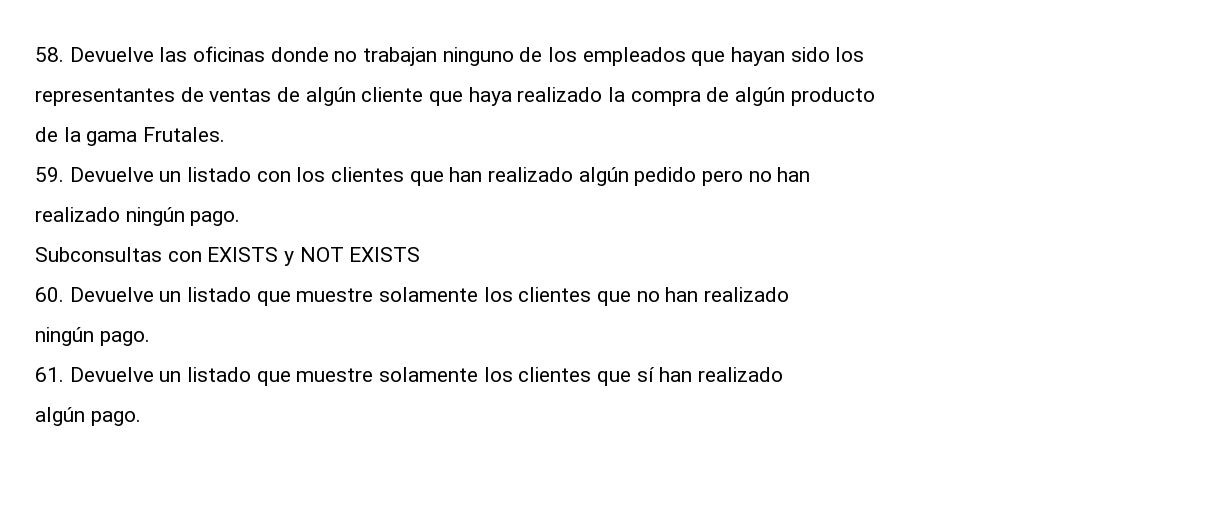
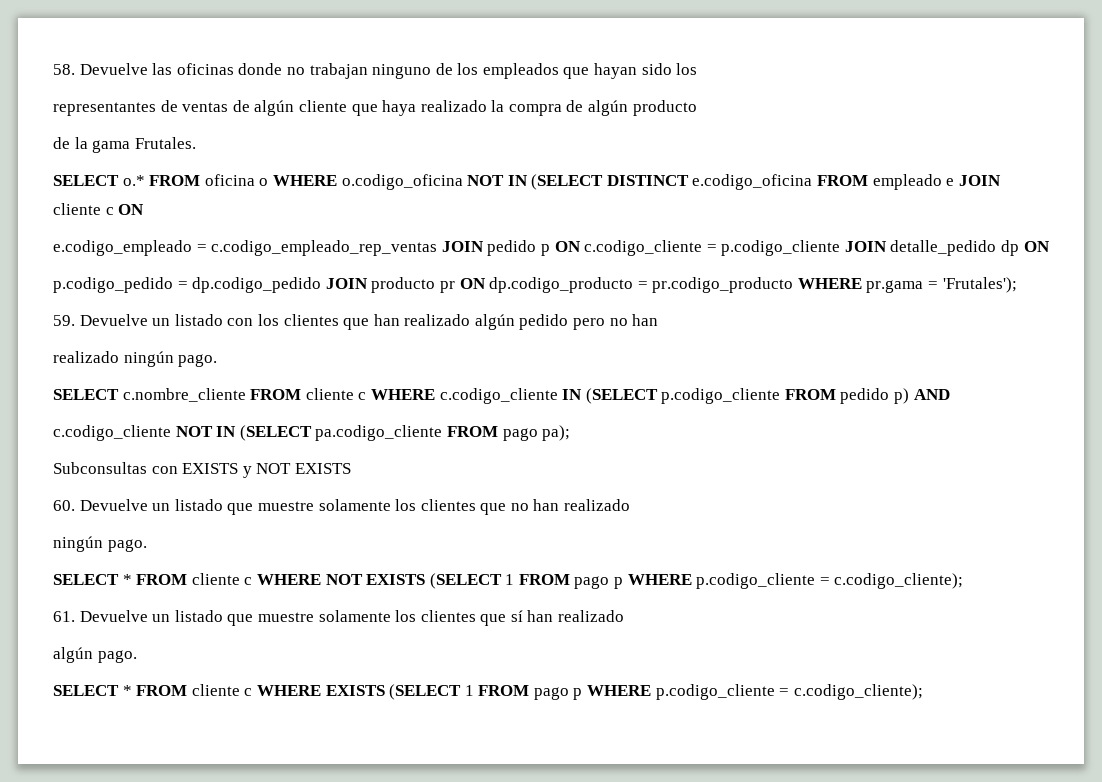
+ SELECT o.* FROM oficina o WHERE o.codigo_oficina NOT IN (SELECT DISTINCT e.codigo_oficina FROM empleado e JOIN cliente c ON
+ e.codigo_empleado = c.codigo_empleado_rep_ventas JOIN pedido p ON c.codigo_cliente = p.codigo_cliente JOIN detalle_pedido dp ON
+ p.codigo_pedido = dp.codigo_pedido JOIN producto pr ON dp.codigo_producto = pr.codigo_producto WHERE pr.gama = 'Frutales');
+ SELECT c.nombre_cliente FROM cliente c WHERE c.codigo_cliente IN (SELECT p.codigo_cliente FROM pedido p) AND
+ c.codigo_cliente NOT IN (SELECT pa.codigo_cliente FROM pago pa);
+ SELECT * FROM cliente c WHERE NOT EXISTS (SELECT 1 FROM pago p WHERE p.codigo_cliente = c.codigo_cliente);
+ SELECT * FROM cliente c WHERE EXISTS (SELECT 1 FROM pago p WHERE p.codigo_cliente = c.codigo_cliente);

